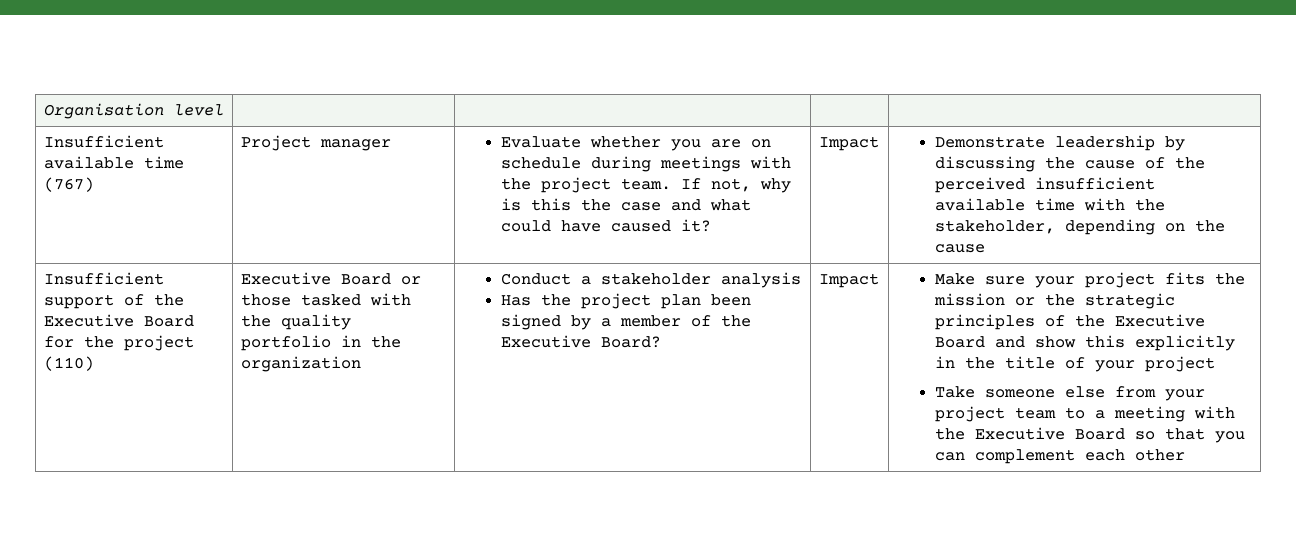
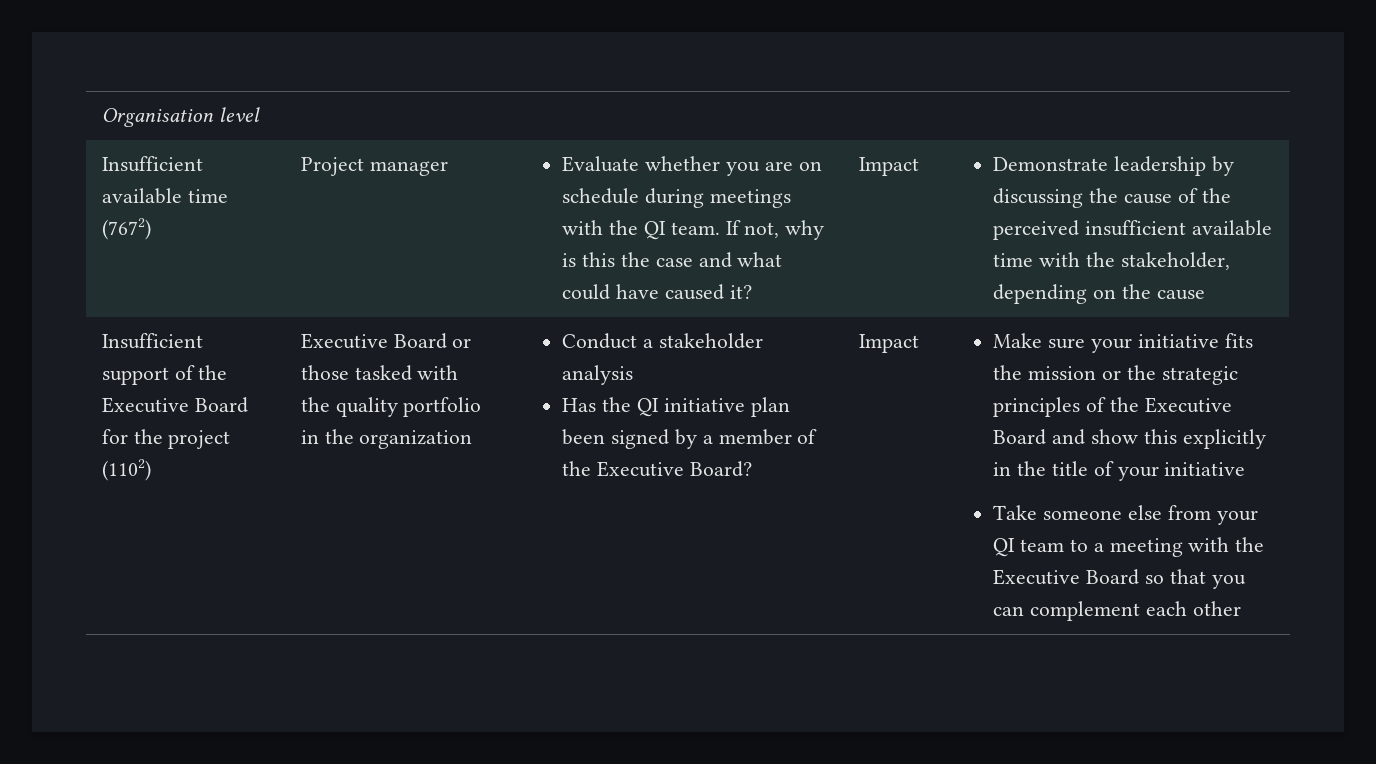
- Insufficient available time (767)
+ Insufficient available time (7672)
- Evaluate whether you are on schedule during meetings with the project team.
+ Evaluate whether you are on schedule during meetings with the QI team.
- Insufficient support of the Executive Board for the project (110)
+ Insufficient support of the Executive Board for the project (1102)
- Has the project plan been signed by a member of the Executive Board?
+ Has the QI initiative plan been signed by a member of the Executive Board?
- Make sure your project fits the mission or the strategic principles of the Executive Board and show this explicitly in the title of your project
+ Make sure your initiative fits the mission or the strategic principles of the Executive Board and show this explicitly in the title of your initiative
- Take someone else from your project team to a meeting with the Executive Board so that you can complement each other
+ Take someone else from your QI team to a meeting with the Executive Board so that you can complement each other

